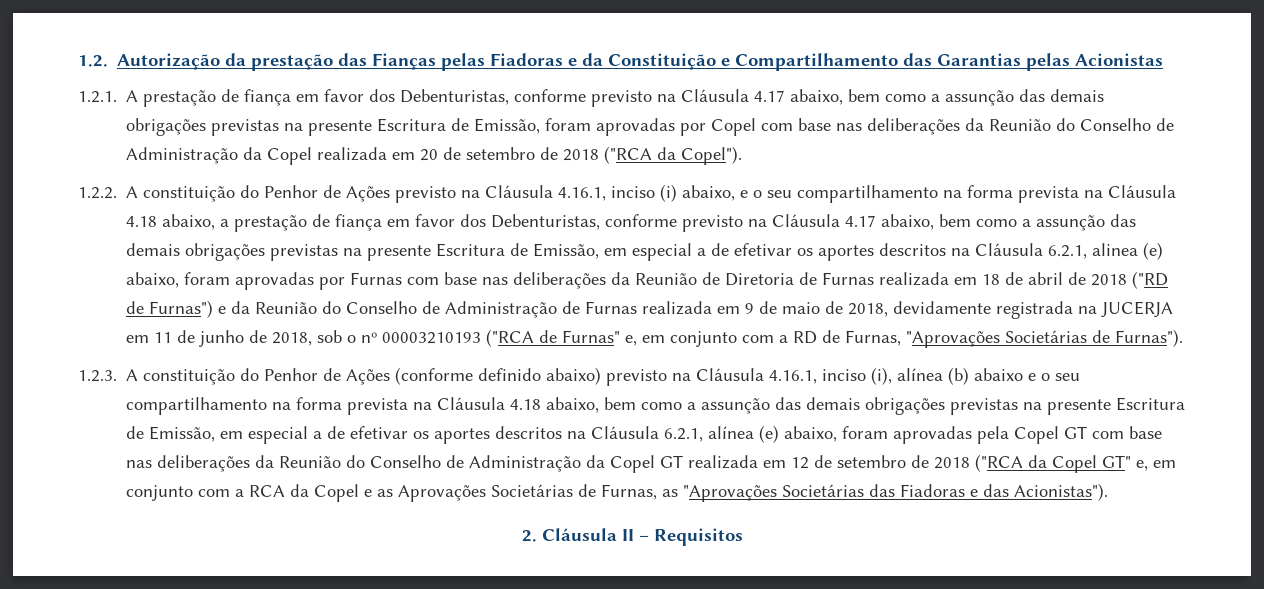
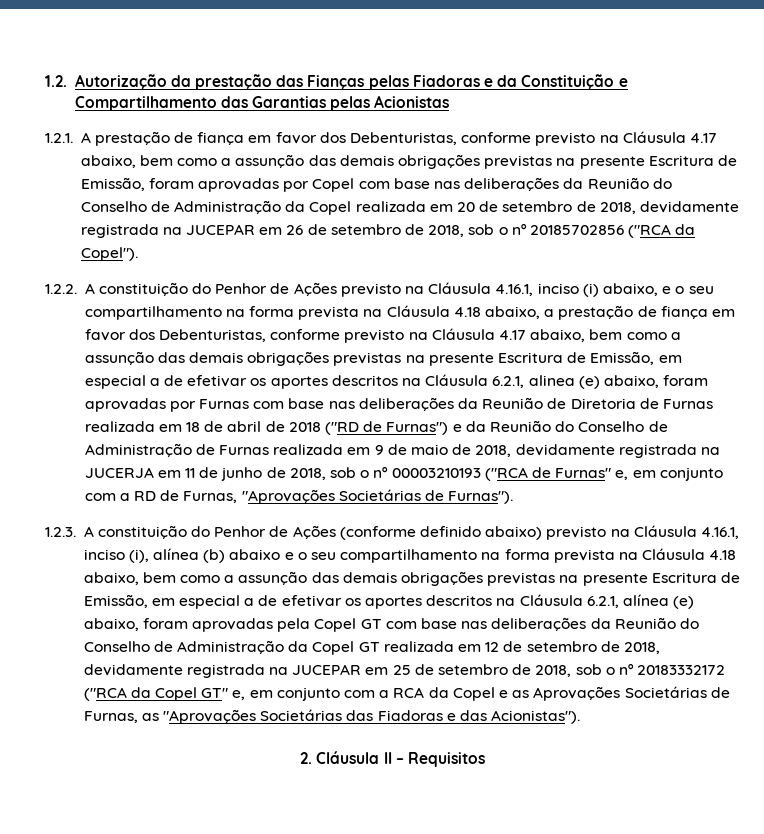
- 1.2.1. A prestação de fiança em favor dos Debenturistas, conforme previsto na Cláusula 4.17 abaixo, bem como a assunção das demais obrigações previstas na presente Escritura de Emissão, foram aprovadas por Copel com base nas deliberações da Reunião do Conselho de Administração da Copel realizada em 20 de setembro de 2018 ("RCA da Copel").
+ 1.2.1. A prestação de fiança em favor dos Debenturistas, conforme previsto na Cláusula 4.17 abaixo, bem como a assunção das demais obrigações previstas na presente Escritura de Emissão, foram aprovadas por Copel com base nas deliberações da Reunião do Conselho de Administração da Copel realizada em 20 de setembro de 2018, devidamente registrada na JUCEPAR em 26 de setembro de 2018, sob o nº 20185702856 ("RCA da Copel").
- 1.2.3. A constituição do Penhor de Ações (conforme definido abaixo) previsto na Cláusula 4.16.1, inciso (i), alínea (b) abaixo e o seu compartilhamento na forma prevista na Cláusula 4.18 abaixo, bem como a assunção das demais obrigações previstas na presente Escritura de Emissão, em especial a de efetivar os aportes descritos na Cláusula 6.2.1, alínea (e) abaixo, foram aprovadas pela Copel GT com base nas deliberações da Reunião do Conselho de Administração da Copel GT realizada em 12 de setembro de 2018 ("RCA da Copel GT" e, em conjunto com a RCA da Copel e as Aprovações Societárias de Furnas, as "Aprovações Societárias das Fiadoras e das Acionistas").
+ 1.2.3. A constituição do Penhor de Ações (conforme definido abaixo) previsto na Cláusula 4.16.1, inciso (i), alínea (b) abaixo e o seu compartilhamento na forma prevista na Cláusula 4.18 abaixo, bem como a assunção das demais obrigações previstas na presente Escritura de Emissão, em especial a de efetivar os aportes descritos na Cláusula 6.2.1, alínea (e) abaixo, foram aprovadas pela Copel GT com base nas deliberações da Reunião do Conselho de Administração da Copel GT realizada em 12 de setembro de 2018, devidamente registrada na JUCEPAR em 25 de setembro de 2018, sob o nº 20183332172 ("RCA da Copel GT" e, em conjunto com a RCA da Copel e as Aprovações Societárias de Furnas, as "Aprovações Societárias das Fiadoras e das Acionistas").

